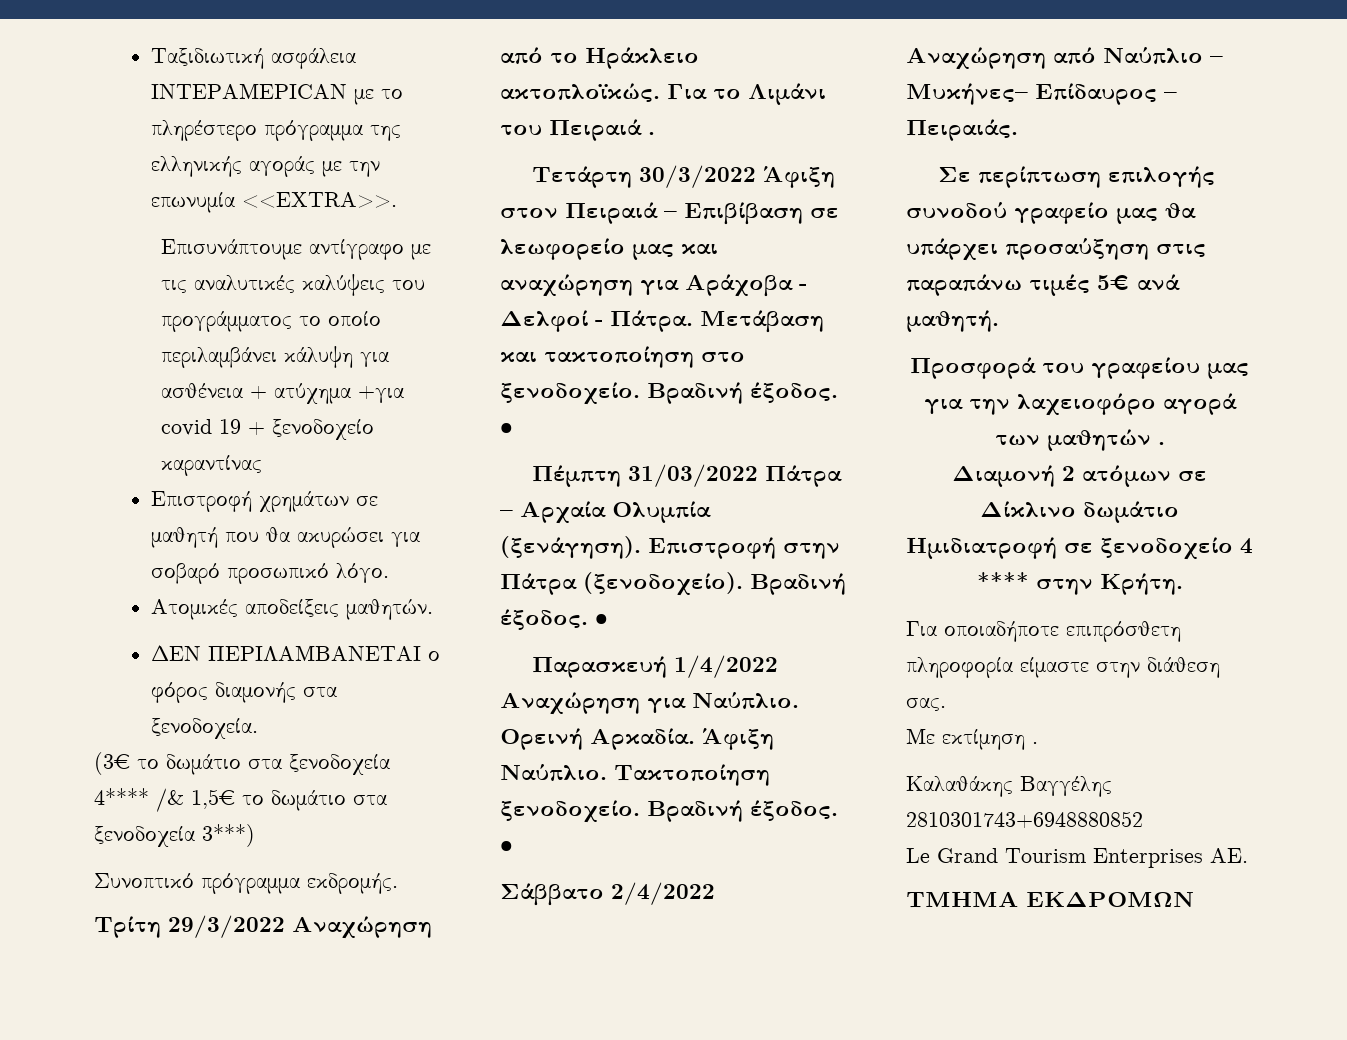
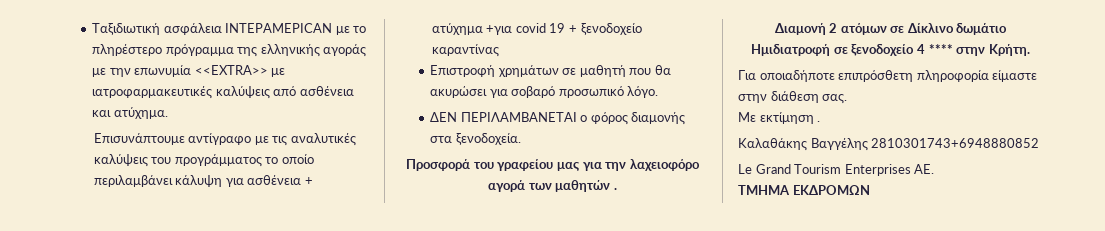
- Ταξιδιωτική ασφάλεια ΙΝΤΕΡΑΜΕΡΙCAN με το πληρέστερο πρόγραμμα της ελληνικής αγοράς με την επωνυμία <<ΕΧΤRA>>.
+ Ταξιδιωτική ασφάλεια ΙΝΤΕΡΑΜΕΡΙCAN με το πληρέστερο πρόγραμμα της ελληνικής αγοράς με την επωνυμία <<ΕΧΤRA>> με ιατροφαρμακευτικές καλύψεις από ασθένεια και ατύχημα.
- Ατομικές αποδείξεις μαθητών.
- (3€ το δωμάτιο στα ξενοδοχεία 4**** /& 1,5€ το δωμάτιο στα ξενοδοχεία 3***)
- Συνοπτικό πρόγραμμα εκδρομής.
- Τρίτη 29/3/2022 Αναχώρηση από το Ηράκλειο ακτοπλοϊκώς. Για το Λιμάνι του Πειραιά .
- Τετάρτη 30/3/2022 Άφιξη στον Πειραιά – Επιβίβαση σε λεωφορείο μας και αναχώρηση για Αράχοβα - Δελφοί - Πάτρα. Μετάβαση και τακτοποίηση στο ξενοδοχείο. Βραδινή έξοδος. •
- Πέμπτη 31/03/2022 Πάτρα – Αρχαία Ολυμπία (ξενάγηση). Επιστροφή στην Πάτρα (ξενοδοχείο). Βραδινή έξοδος. •
- Παρασκευή 1/4/2022 Αναχώρηση για Ναύπλιο. Ορεινή Αρκαδία. Άφιξη Ναύπλιο. Τακτοποίηση ξενοδοχείο. Βραδινή έξοδος. •
- Σάββατο 2/4/2022 Αναχώρηση από Ναύπλιο – Μυκήνες– Επίδαυρος – Πειραιάς.
- Σε περίπτωση επιλογής συνοδού γραφείο μας θα υπάρχει προσαύξηση στις παραπάνω τιμές 5€ ανά μαθητή.

